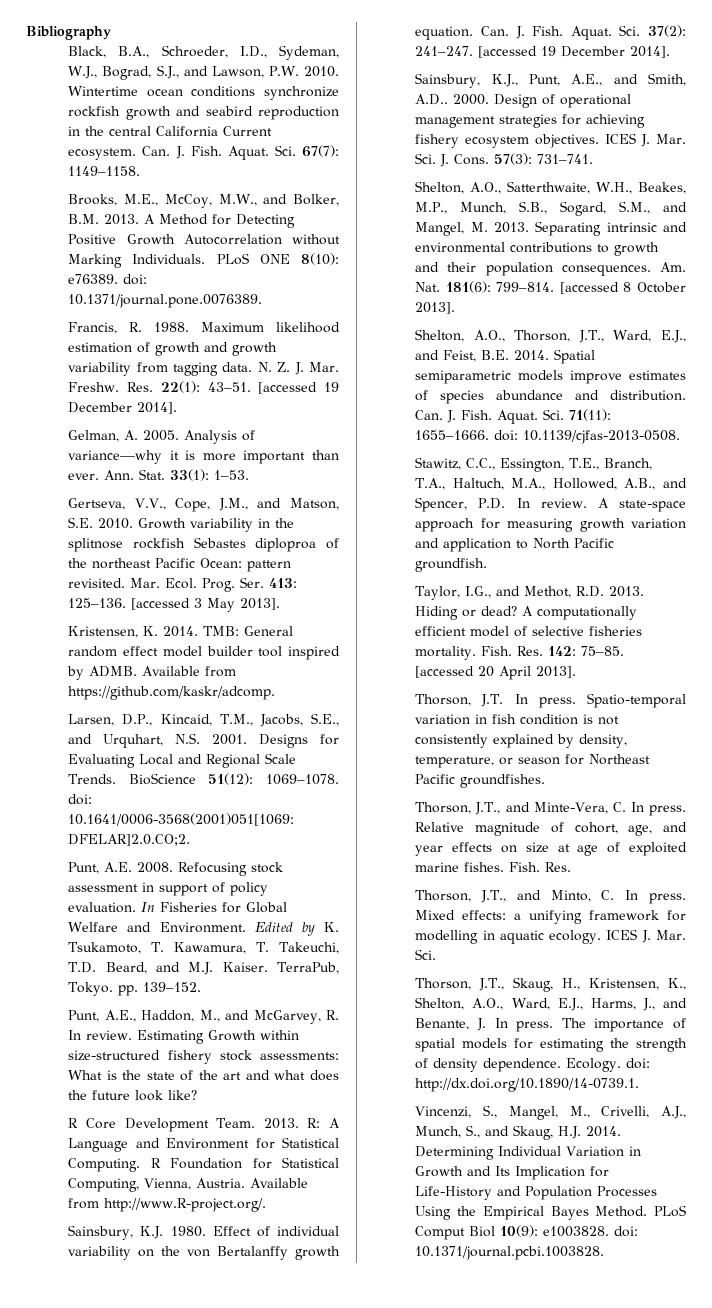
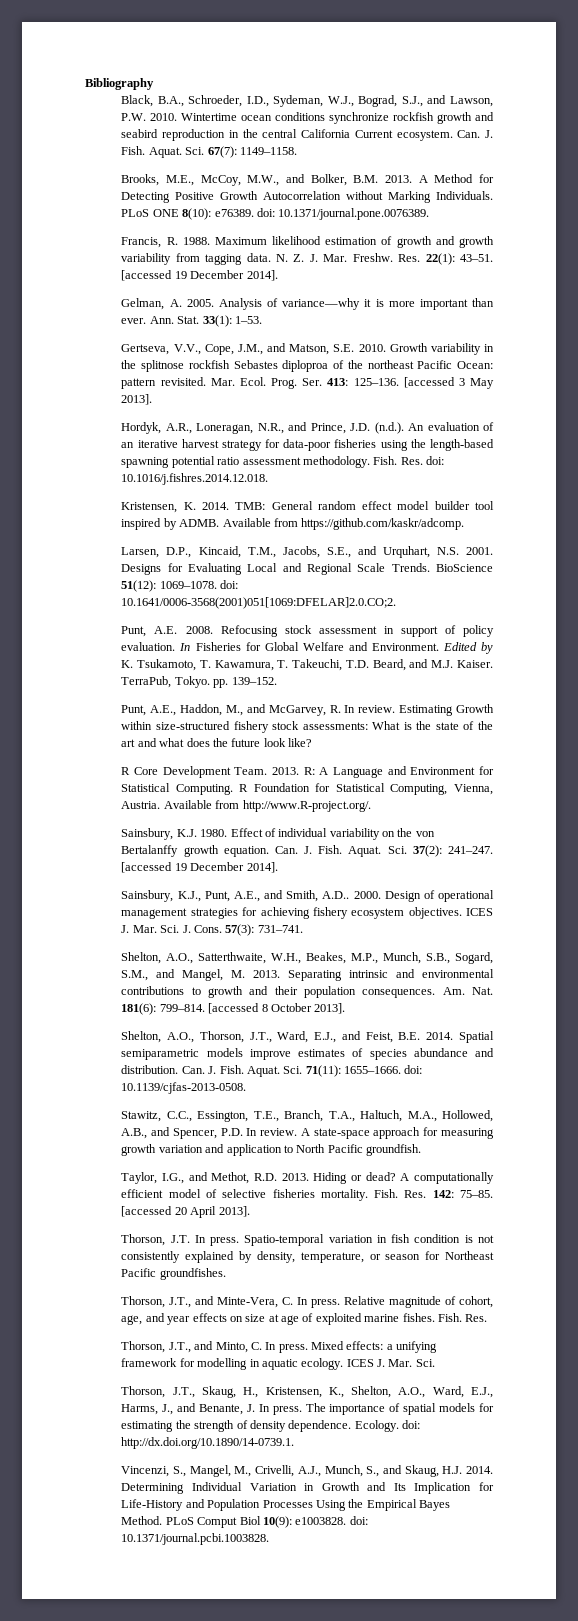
+ Hordyk, A.R., Loneragan, N.R., and Prince, J.D. (n.d.). An evaluation of an iterative harvest strategy for data-poor fisheries using the length-based spawning potential ratio assessment methodology. Fish. Res. doi: 10.1016/j.fishres.2014.12.018.

